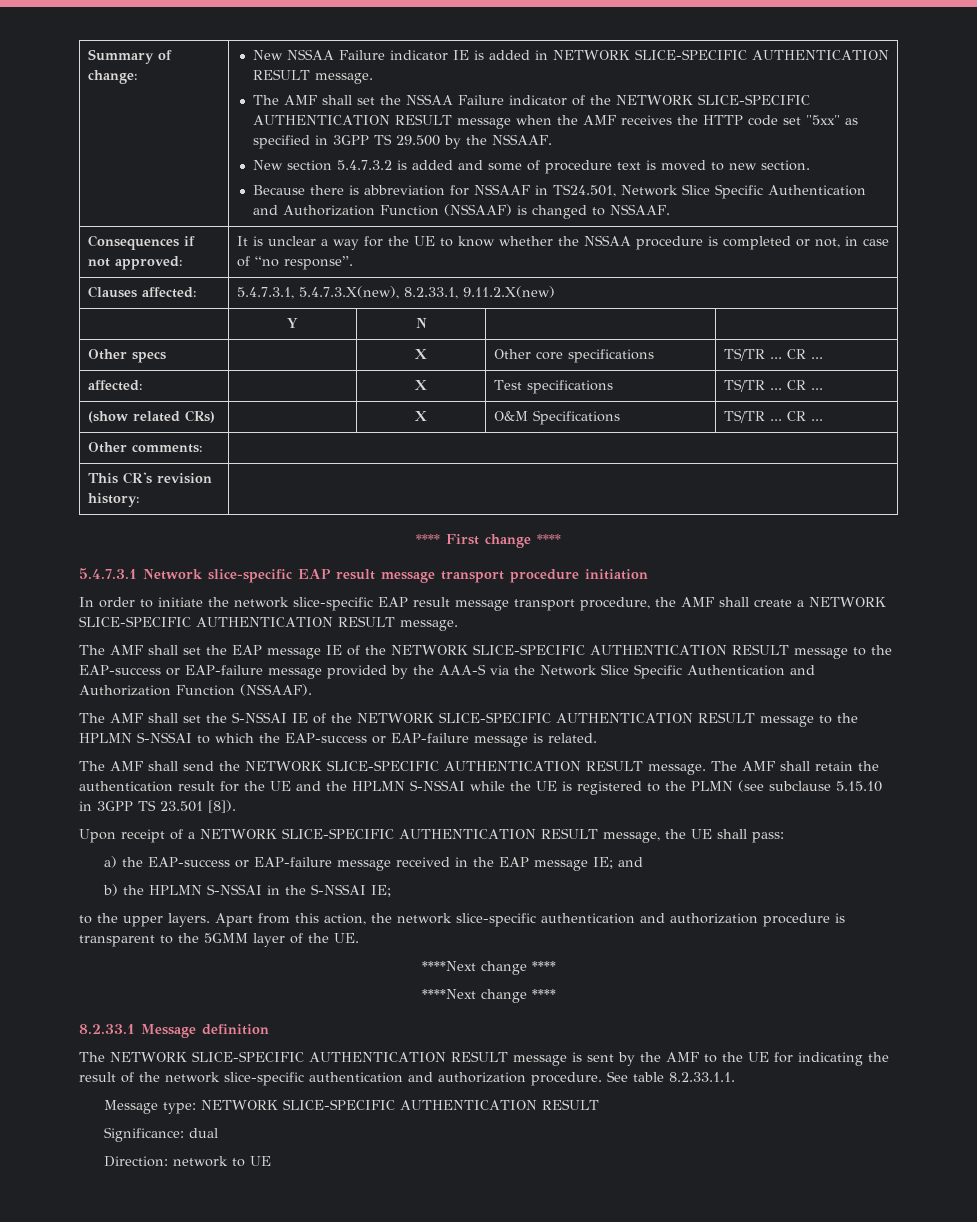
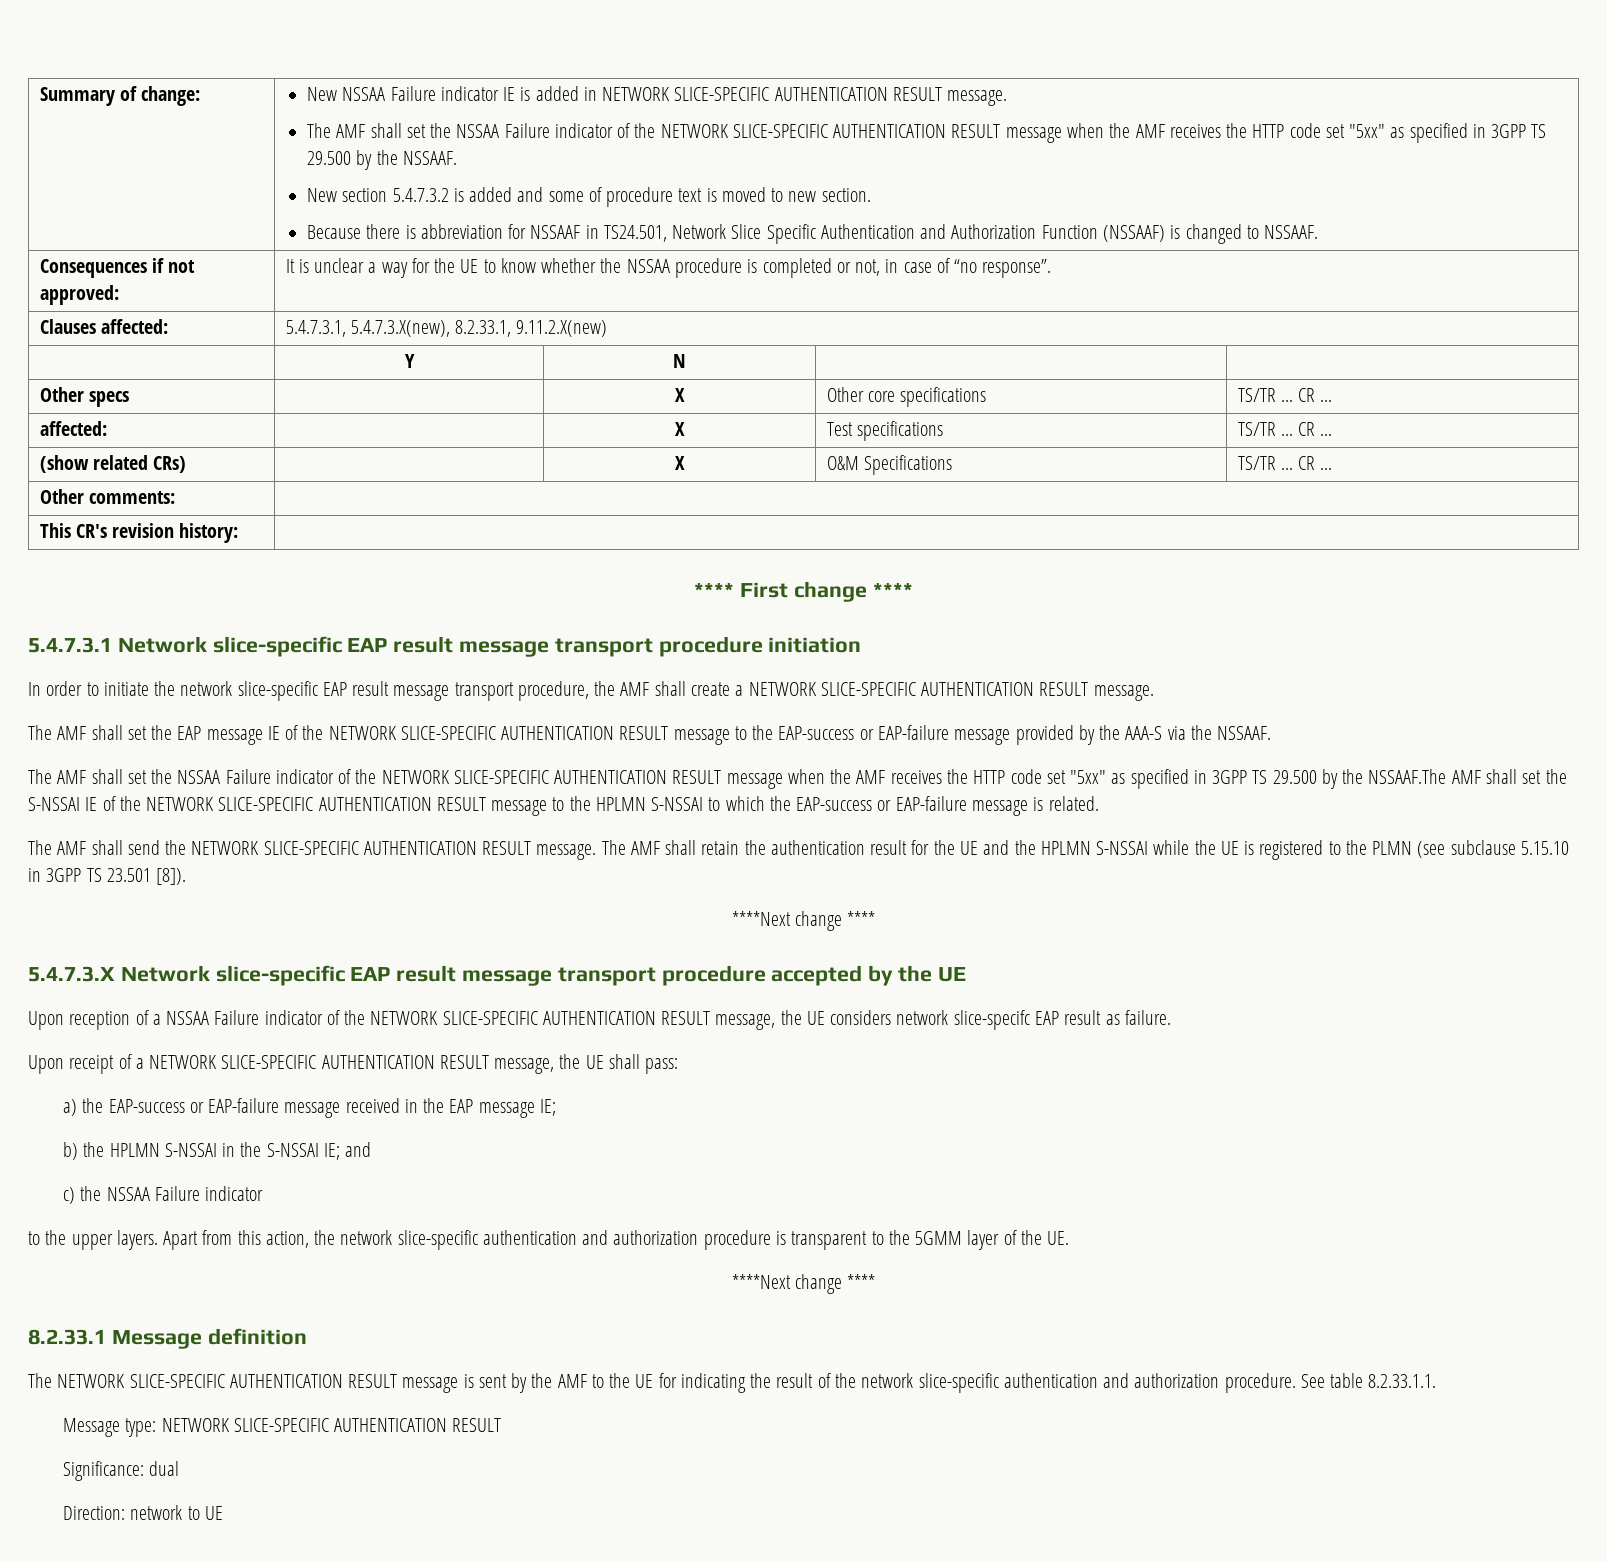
- The AMF shall set the EAP message IE of the NETWORK SLICE-SPECIFIC AUTHENTICATION RESULT message to the EAP-success or EAP-failure message provided by the AAA-S via the Network Slice Specific Authentication and Authorization Function (NSSAAF).
- The AMF shall set the S-NSSAI IE of the NETWORK SLICE-SPECIFIC AUTHENTICATION RESULT message to the HPLMN S-NSSAI to which the EAP-success or EAP-failure message is related.
+ The AMF shall set the EAP message IE of the NETWORK SLICE-SPECIFIC AUTHENTICATION RESULT message to the EAP-success or EAP-failure message provided by the AAA-S via the NSSAAF.
+ The AMF shall set the NSSAA Failure indicator of the NETWORK SLICE-SPECIFIC AUTHENTICATION RESULT message when the AMF receives the HTTP code set "5xx" as specified in 3GPP TS 29.500 by the NSSAAF.The AMF shall set the S-NSSAI IE of the NETWORK SLICE-SPECIFIC AUTHENTICATION RESULT message to the HPLMN S-NSSAI to which the EAP-success or EAP-failure message is related.
  The AMF shall retain the authentication result for the UE and the HPLMN S-NSSAI while the UE is registered to the PLMN (see subclause 5.15.10 in 3GPP TS 23.501 [8]).
+ ****Next change ****
+ 5.4.7.3.X Network slice-specific EAP result message transport procedure accepted by the UE
+ Upon reception of a NSSAA Failure indicator of the NETWORK SLICE-SPECIFIC AUTHENTICATION RESULT message, the UE considers network slice-specifc EAP result as failure.
- a) the EAP-success or EAP-failure message received in the EAP message IE; and
+ a) the EAP-success or EAP-failure message received in the EAP message IE;
- b) the HPLMN S-NSSAI in the S-NSSAI IE;
+ b) the HPLMN S-NSSAI in the S-NSSAI IE; and
+ c) the NSSAA Failure indicator
  Apart from this action, the network slice-specific authentication and authorization procedure is transparent to the 5GMM layer of the UE.
- ****Next change ****

